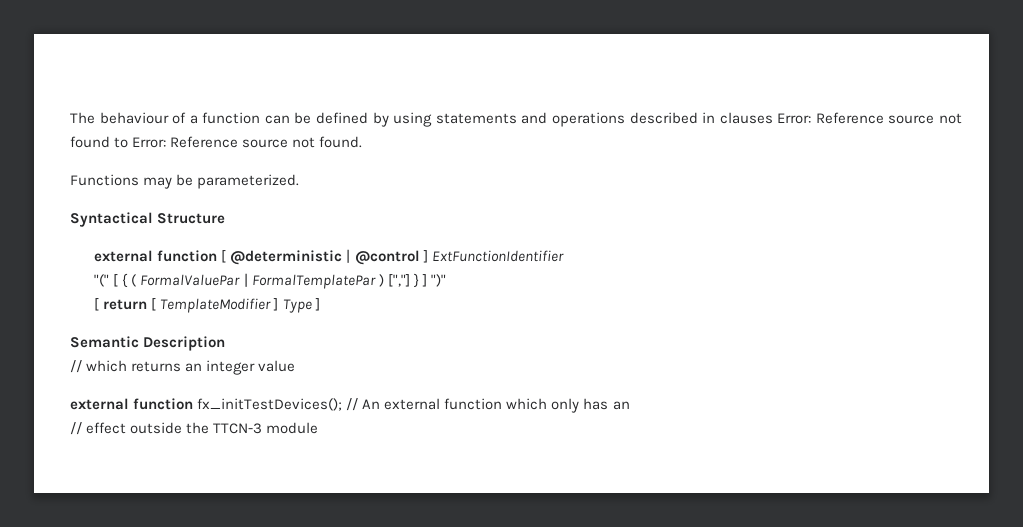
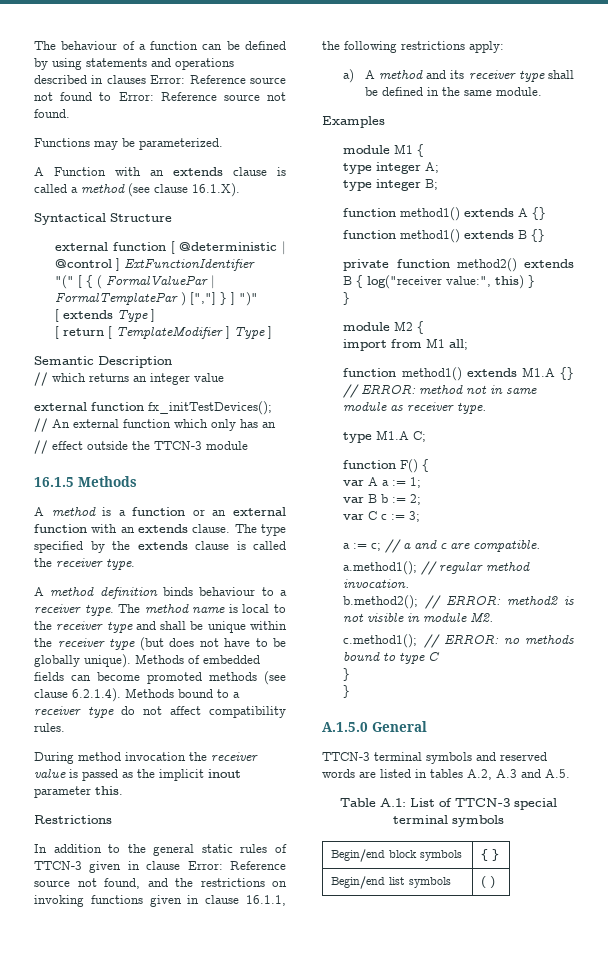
+ A Function with an extends clause is called a method (see clause 16.1.X).
+ [ extends Type ]
+ 16.1.5 Methods
+ A method is a function or an external function with an extends clause. The type specified by the extends clause is called the receiver type.
+ A method definition binds behaviour to a receiver type. The method name is local to the receiver type and shall be unique within the receiver type (but does not have to be globally unique). Methods of embedded fields can become promoted methods (see clause 6.2.1.4). Methods bound to a receiver type do not affect compatibility rules.
+ During method invocation the receiver value is passed as the implicit inout parameter this.
+ Restrictions
+ In addition to the general static rules of TTCN-3 given in clause Error: Reference source not found, and the restrictions on invoking functions given in clause 16.1.1, the following restrictions apply:
+ a) A method and its receiver type shall be defined in the same module.
+ Examples
+ module M1 {
+ type integer A;
+ type integer B;
+ function method1() extends A {}
+ function method1() extends B {}
+ private function method2() extends B { log("receiver value:", this) }
+ }
+ module M2 {
+ import from M1 all;
+ function method1() extends M1.A {} // ERROR: method not in same module as receiver type.
+ type M1.A C;
+ function F() {
+ var A a := 1;
+ var B b := 2;
+ var C c := 3;
+ a := c; // a and c are compatible.
+ a.method1(); // regular method invocation.
+ b.method2(); // ERROR: method2 is not visible in module M2.
+ c.method1(); // ERROR: no methods bound to type C
+ }
+ }
+ A.1.5.0 General
+ TTCN-3 terminal symbols and reserved words are listed in tables A.2, A.3 and A.5.
+ Table A.1: List of TTCN-3 special terminal symbols
+ Begin/end block symbols | { }
+ Begin/end list symbols | ( )

